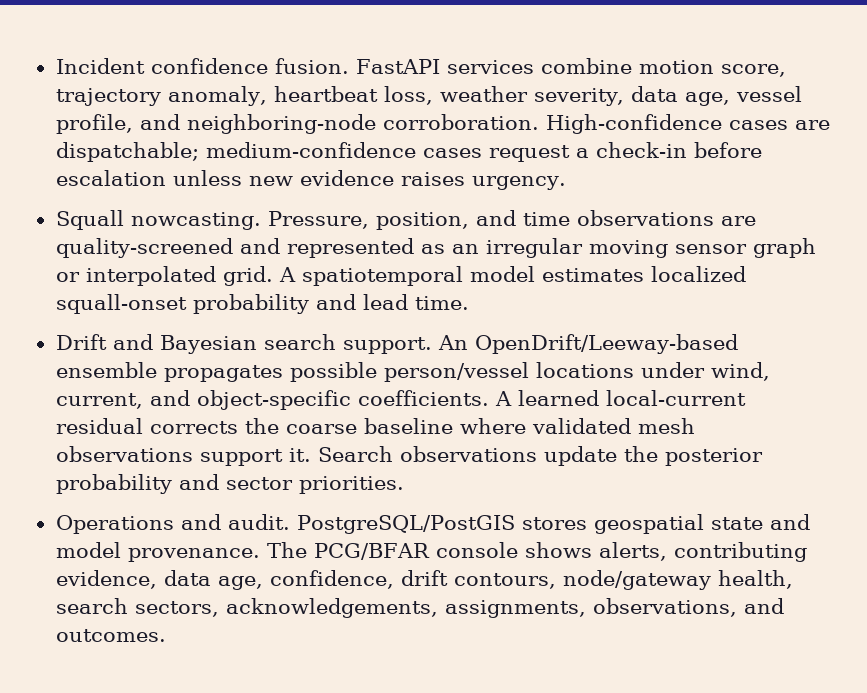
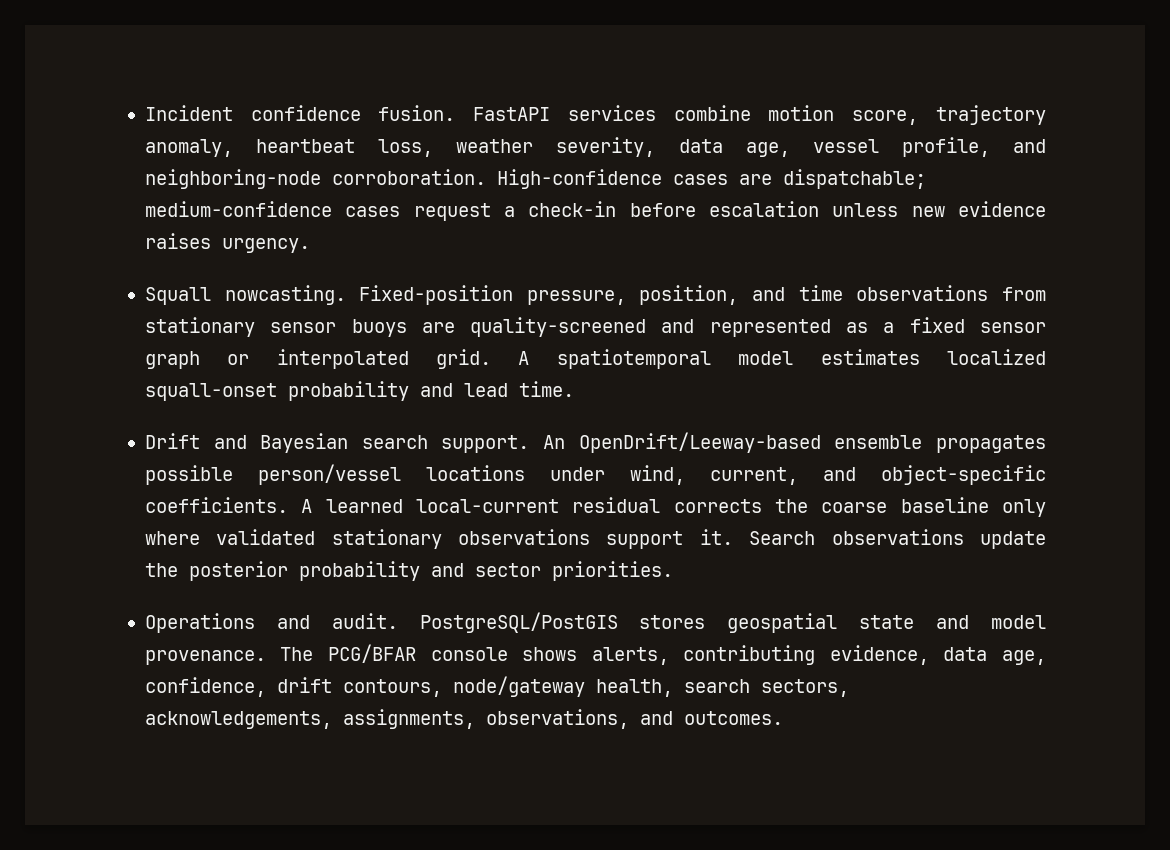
- Pressure, position, and time observations are quality-screened and represented as an irregular moving sensor graph or interpolated grid.
+ Fixed-position pressure, position, and time observations from stationary sensor buoys are quality-screened and represented as a fixed sensor graph or interpolated grid.
- A learned local-current residual corrects the coarse baseline where validated mesh observations support it.
+ A learned local-current residual corrects the coarse baseline only where validated stationary observations support it.

